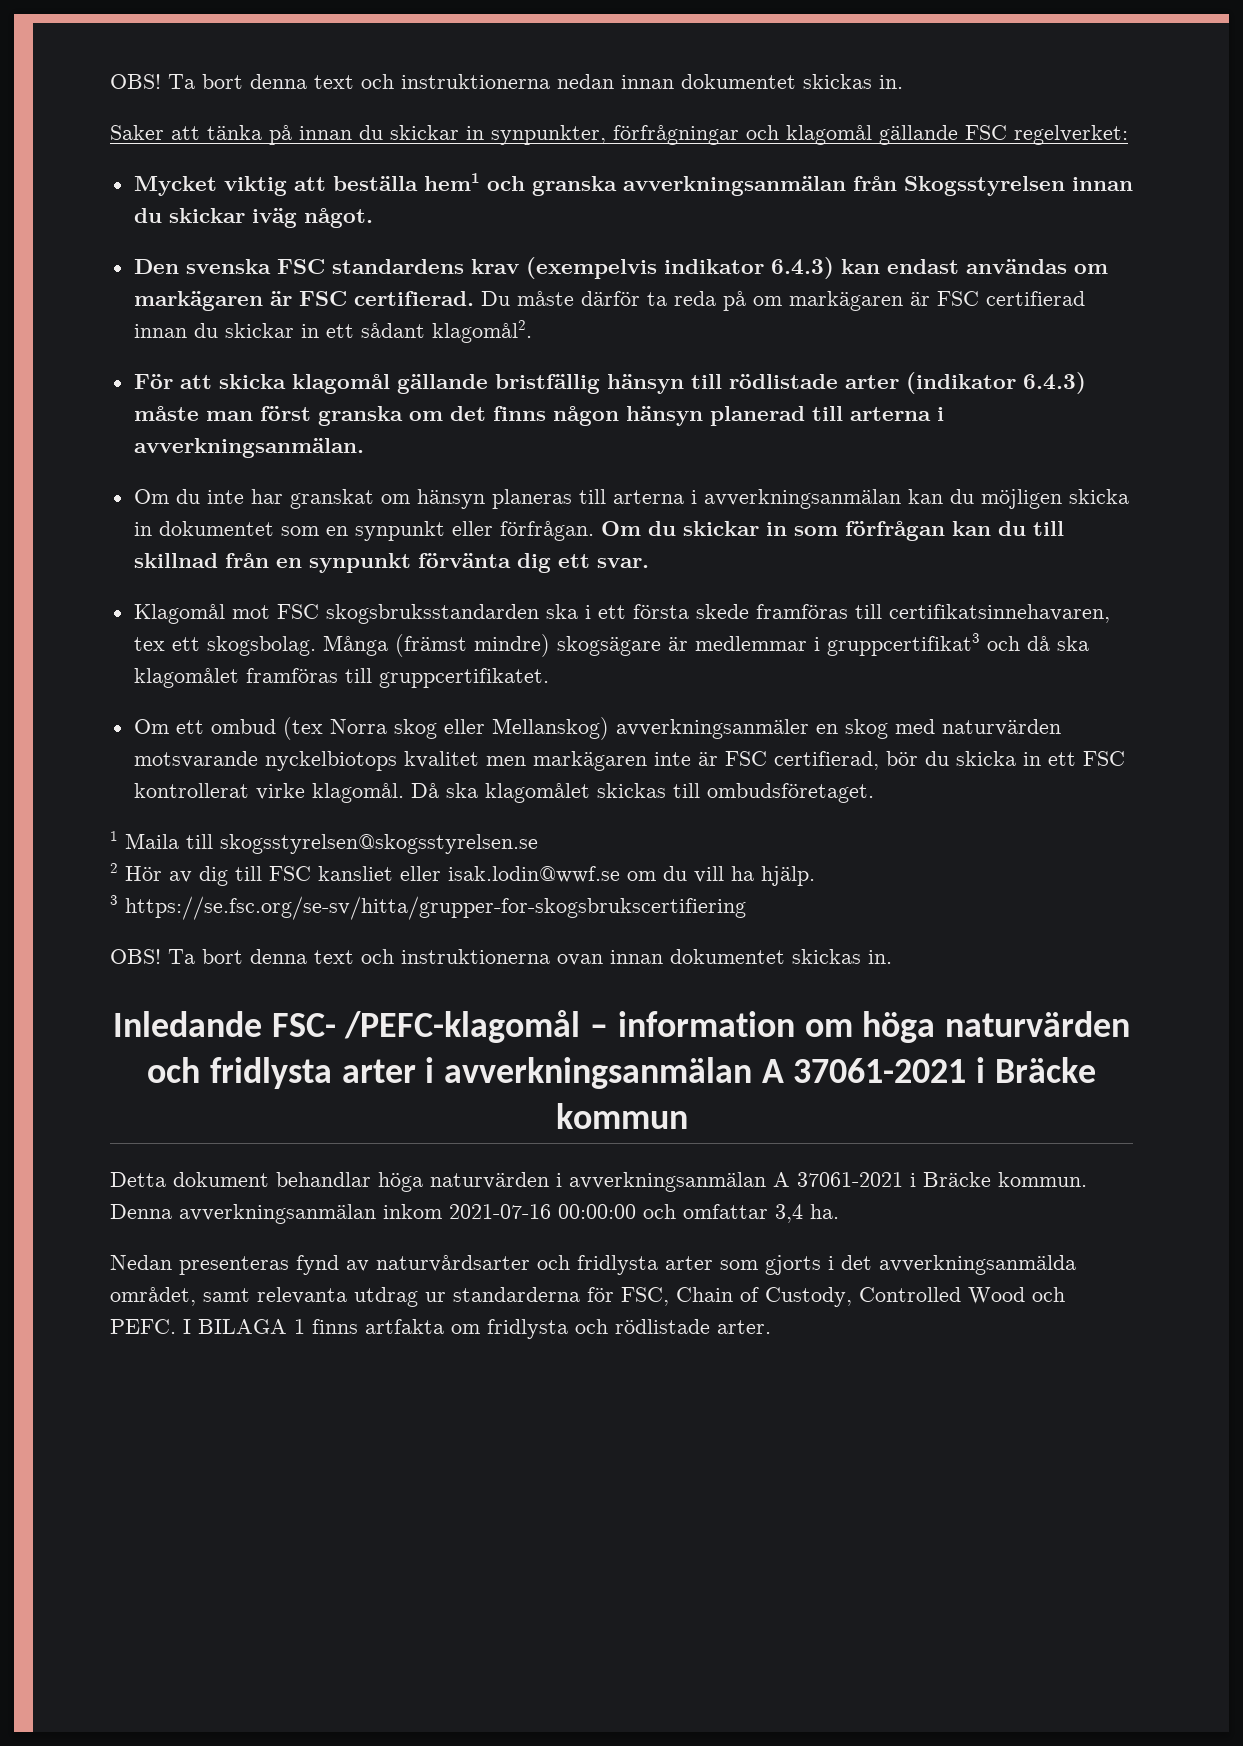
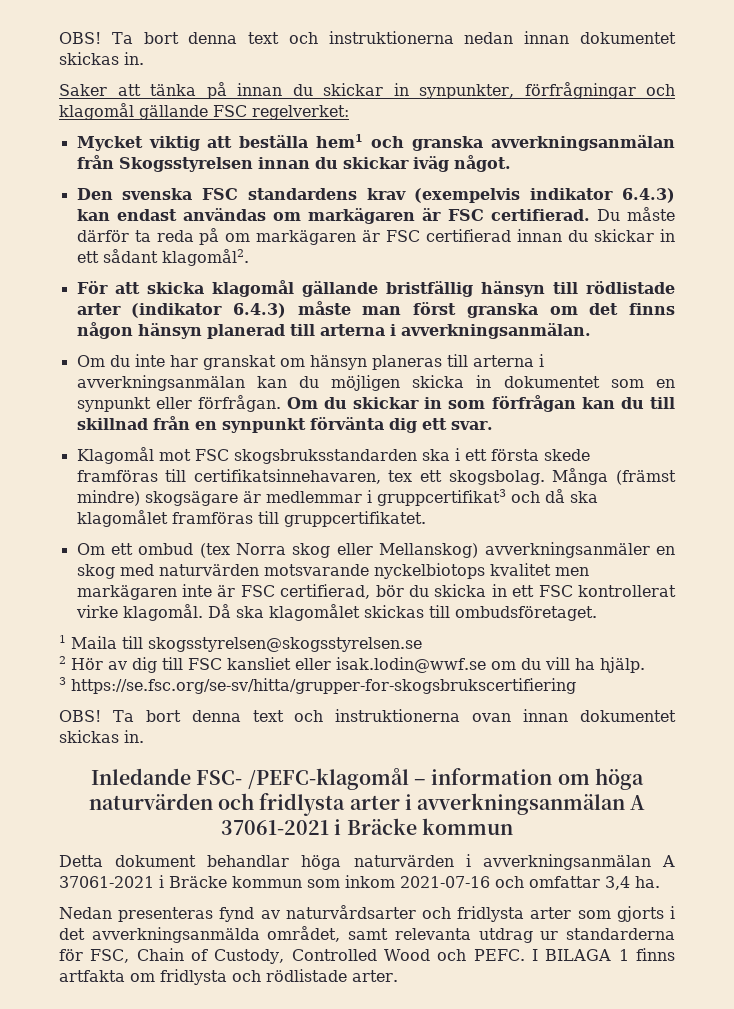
- Detta dokument behandlar höga naturvärden i avverkningsanmälan A 37061-2021 i Bräcke kommun. Denna avverkningsanmälan inkom 2021-07-16 00:00:00 och omfattar 3,4 ha.
+ Detta dokument behandlar höga naturvärden i avverkningsanmälan A 37061-2021 i Bräcke kommun som inkom 2021-07-16 och omfattar 3,4 ha.

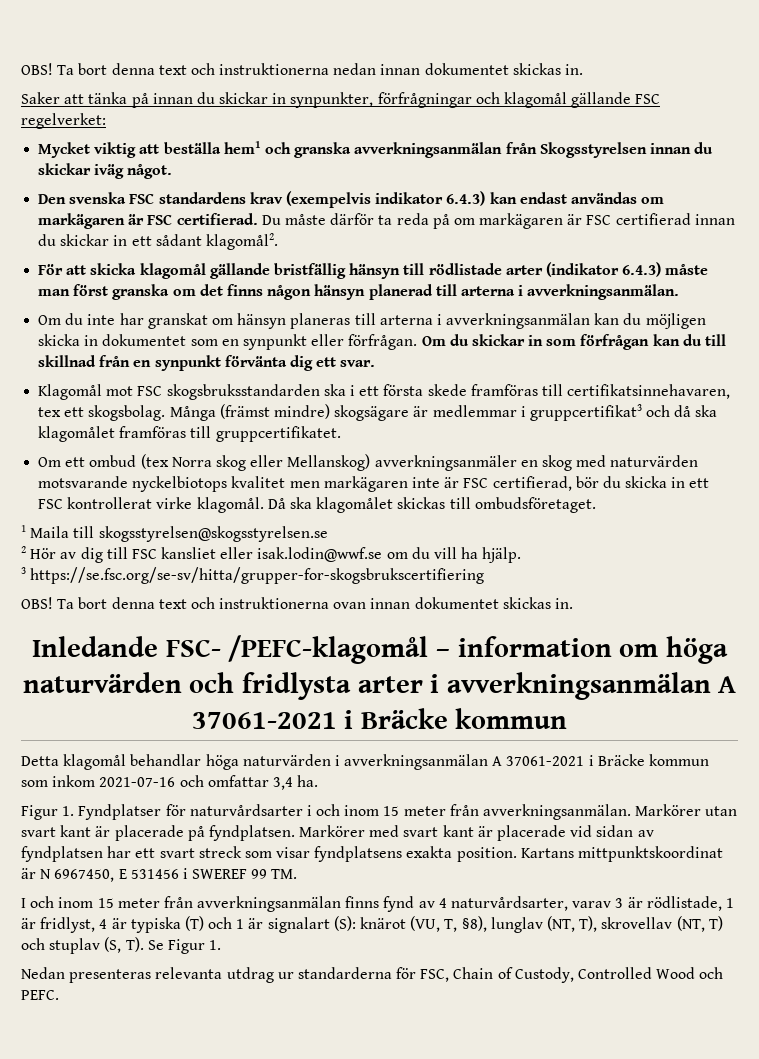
- Detta dokument behandlar höga naturvärden i avverkningsanmälan A 37061-2021 i Bräcke kommun som inkom 2021-07-16 och omfattar 3,4 ha.
+ Detta klagomål behandlar höga naturvärden i avverkningsanmälan A 37061-2021 i Bräcke kommun som inkom 2021-07-16 och omfattar 3,4 ha.
- Nedan presenteras fynd av naturvårdsarter och fridlysta arter som gjorts i det avverkningsanmälda området, samt relevanta utdrag ur standarderna för FSC, Chain of Custody, Controlled Wood och PEFC. I BILAGA 1 finns artfakta om fridlysta och rödlistade arter.
+ Figur 1. Fyndplatser för naturvårdsarter i och inom 15 meter från avverkningsanmälan. Markörer utan svart kant är placerade på fyndplatsen. Markörer med svart kant är placerade vid sidan av fyndplatsen har ett svart streck som visar fyndplatsens exakta position. Kartans mittpunktskoordinat är N 6967450, E 531456 i SWEREF 99 TM.
+ I och inom 15 meter från avverkningsanmälan finns fynd av 4 naturvårdsarter, varav 3 är rödlistade, 1 är fridlyst, 4 är typiska (T) och 1 är signalart (S): knärot (VU, T, §8), lunglav (NT, T), skrovellav (NT, T) och stuplav (S, T). Se Figur 1.
+ Nedan presenteras relevanta utdrag ur standarderna för FSC, Chain of Custody, Controlled Wood och PEFC.

